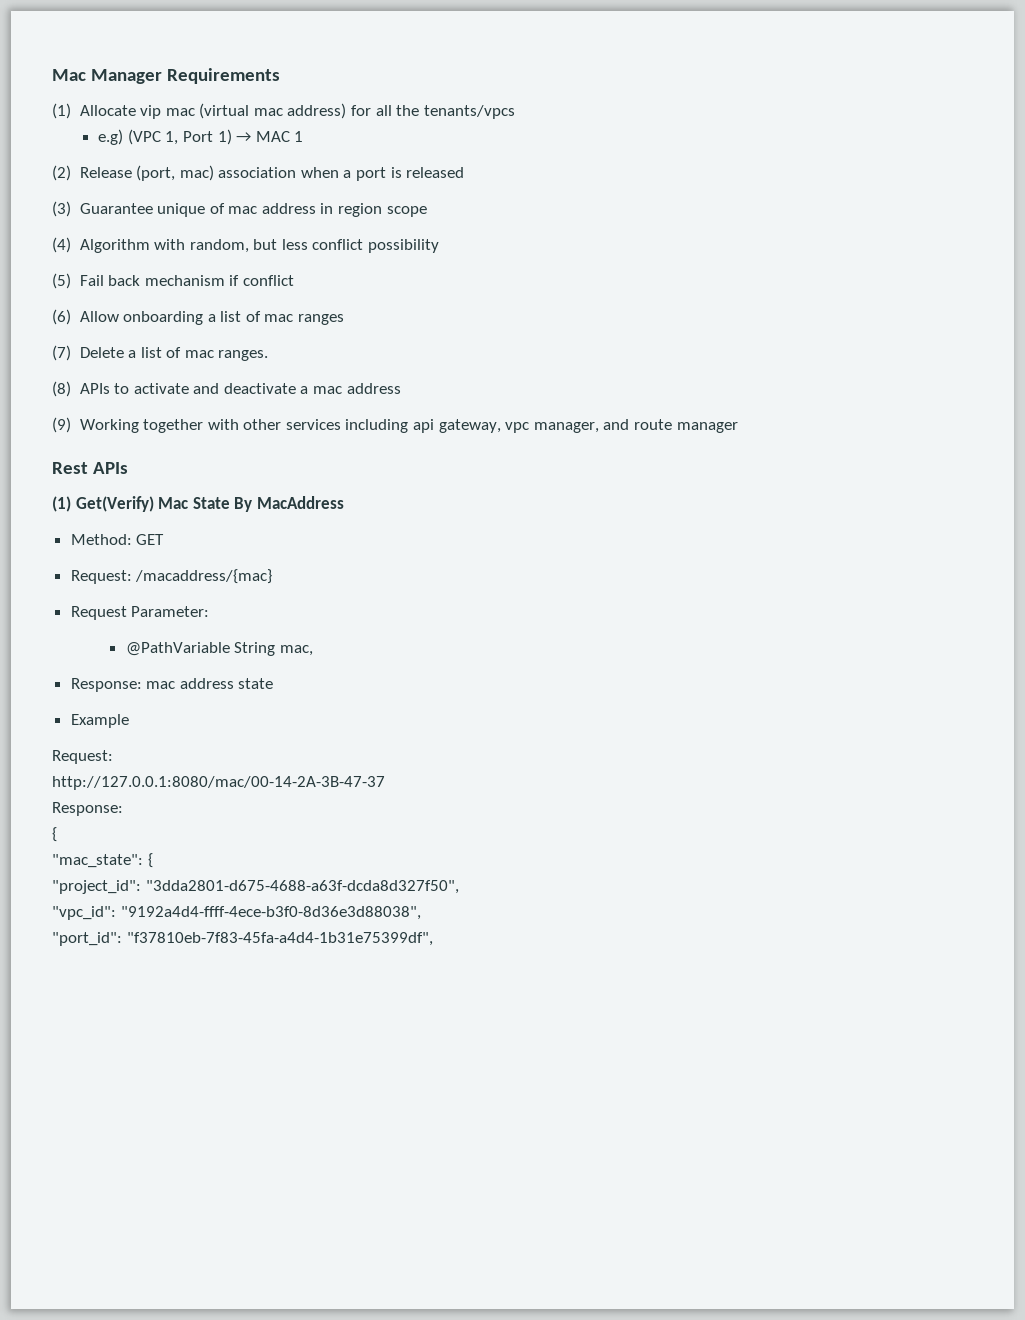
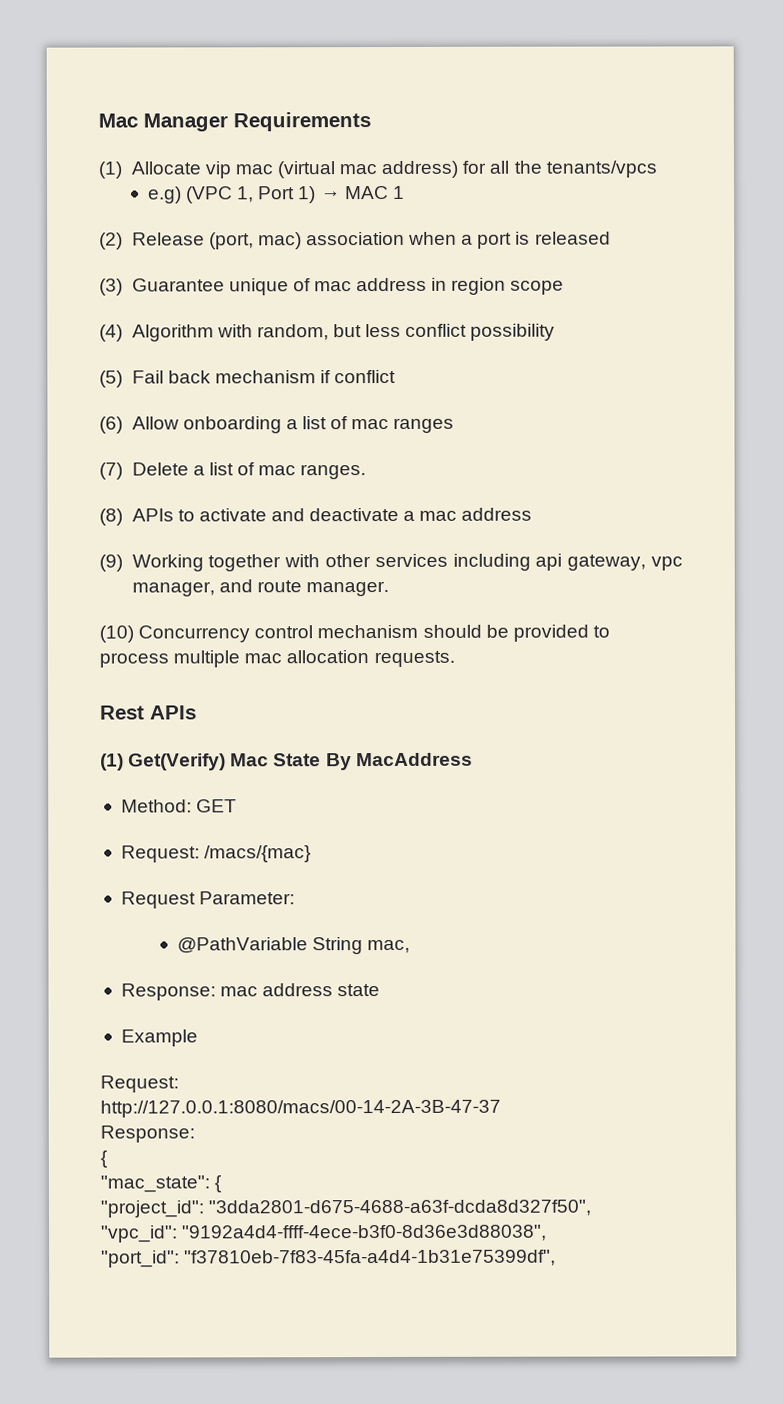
- (9) Working together with other services including api gateway, vpc manager, and route manager
+ (9) Working together with other services including api gateway, vpc manager, and route manager.
+ (10) Concurrency control mechanism should be provided to process multiple mac allocation requests.
- Request: /macaddress/{mac}
+ Request: /macs/{mac}
- http://127.0.0.1:8080/mac/00-14-2A-3B-47-37
+ http://127.0.0.1:8080/macs/00-14-2A-3B-47-37

